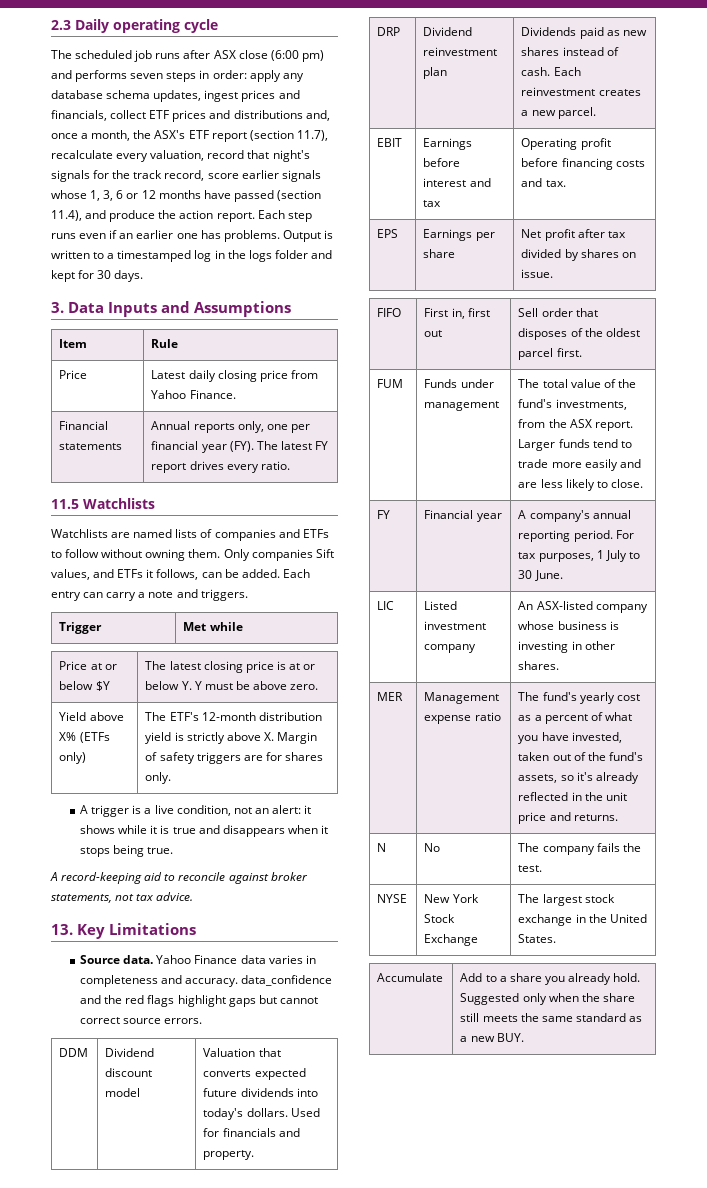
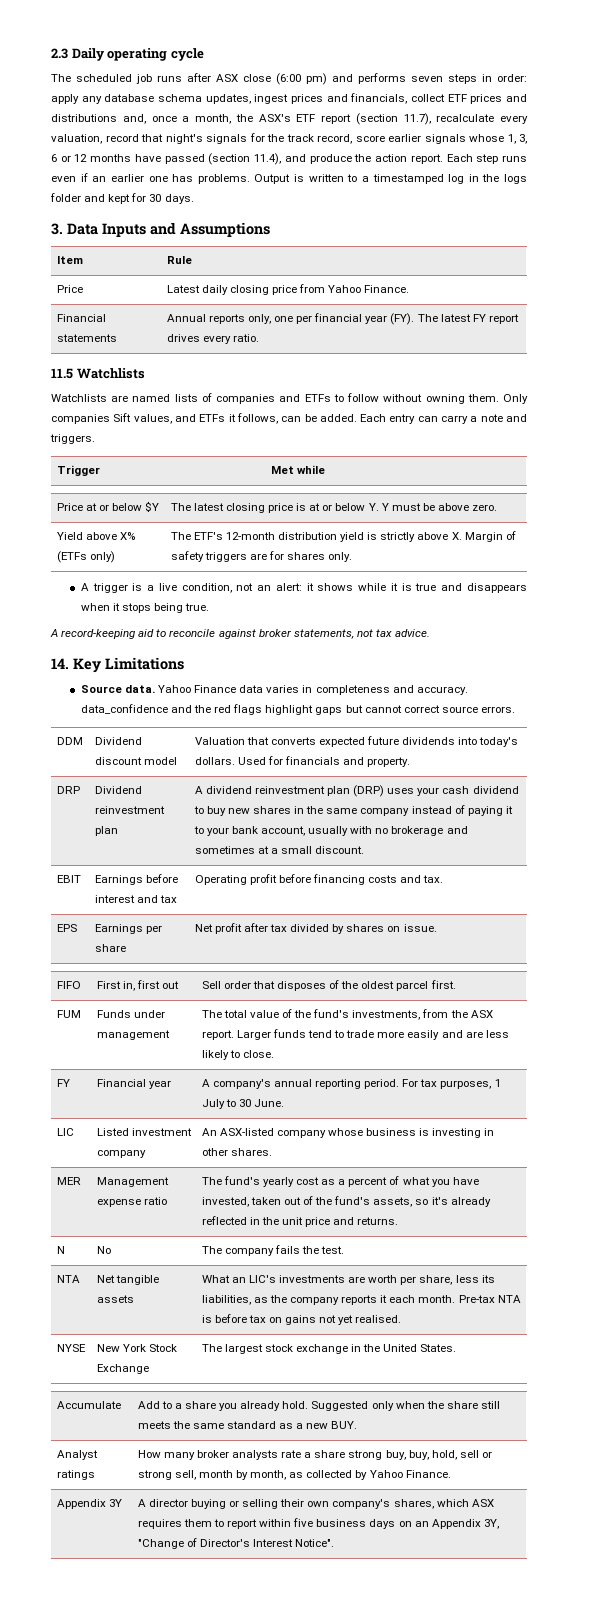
- 13. Key Limitations
+ 14. Key Limitations
- DRP | Dividend reinvestment plan | Dividends paid as new shares instead of cash. Each reinvestment creates a new parcel.
+ DRP | Dividend reinvestment plan | A dividend reinvestment plan (DRP) uses your cash dividend to buy new shares in the same company instead of paying it to your bank account, usually with no brokerage and sometimes at a small discount.
+ NTA | Net tangible assets | What an LIC's investments are worth per share, less its liabilities, as the company reports it each month. Pre-tax NTA is before tax on gains not yet realised.
+ Analyst ratings | How many broker analysts rate a share strong buy, buy, hold, sell or strong sell, month by month, as collected by Yahoo Finance.
+ Appendix 3Y | A director buying or selling their own company's shares, which ASX requires them to report within five business days on an Appendix 3Y, "Change of Director's Interest Notice".

